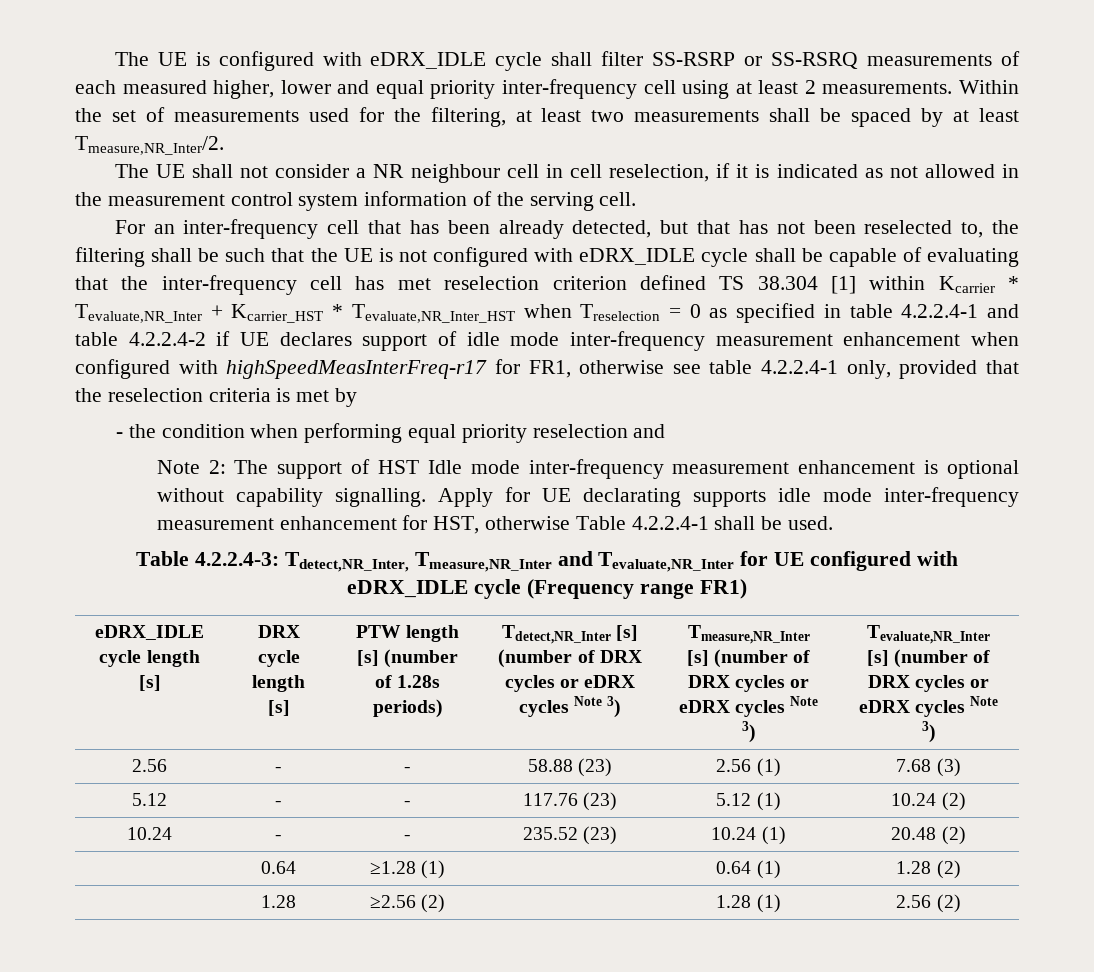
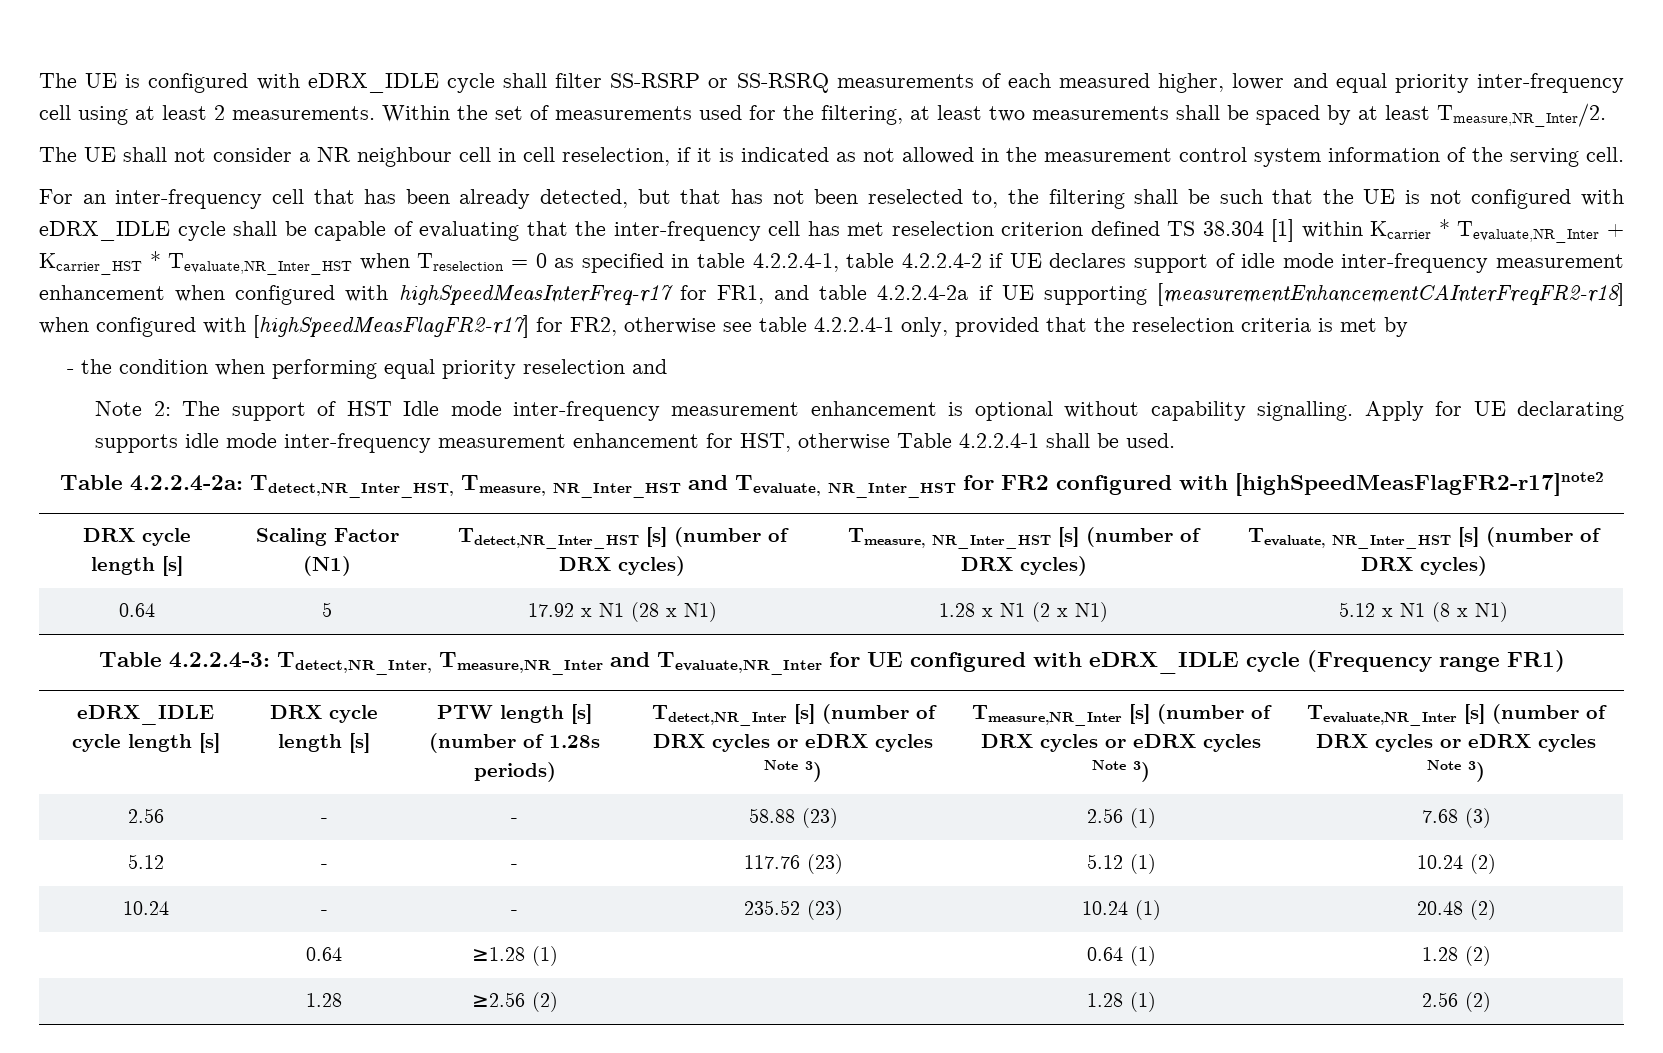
- For an inter-frequency cell that has been already detected, but that has not been reselected to, the filtering shall be such that the UE is not configured with eDRX_IDLE cycle shall be capable of evaluating that the inter-frequency cell has met reselection criterion defined TS 38.304 [1] within Kcarrier * Tevaluate,NR_Inter + Kcarrier_HST * Tevaluate,NR_Inter_HST when Treselection = 0 as specified in table 4.2.2.4-1 and table 4.2.2.4-2 if UE declares support of idle mode inter-frequency measurement enhancement when configured with highSpeedMeasInterFreq-r17 for FR1, otherwise see table 4.2.2.4-1 only, provided that the reselection criteria is met by
+ For an inter-frequency cell that has been already detected, but that has not been reselected to, the filtering shall be such that the UE is not configured with eDRX_IDLE cycle shall be capable of evaluating that the inter-frequency cell has met reselection criterion defined TS 38.304 [1] within Kcarrier * Tevaluate,NR_Inter + Kcarrier_HST * Tevaluate,NR_Inter_HST when Treselection = 0 as specified in table 4.2.2.4-1, table 4.2.2.4-2 if UE declares support of idle mode inter-frequency measurement enhancement when configured with highSpeedMeasInterFreq-r17 for FR1, and table 4.2.2.4-2a if UE supporting [measurementEnhancementCAInterFreqFR2-r18] when configured with [highSpeedMeasFlagFR2-r17] for FR2, otherwise see table 4.2.2.4-1 only, provided that the reselection criteria is met by
+ Table 4.2.2.4-2a: Tdetect,NR_Inter_HST, Tmeasure, NR_Inter_HST and Tevaluate, NR_Inter_HST for FR2 configured with [highSpeedMeasFlagFR2-r17]note2
+ DRX cycle length [s] | Scaling Factor (N1) | Tdetect,NR_Inter_HST [s] (number of DRX cycles) | Tmeasure, NR_Inter_HST [s] (number of DRX cycles) | Tevaluate, NR_Inter_HST [s] (number of DRX cycles)
+ 0.64 | 5 | 17.92 x N1 (28 x N1) | 1.28 x N1 (2 x N1) | 5.12 x N1 (8 x N1)

